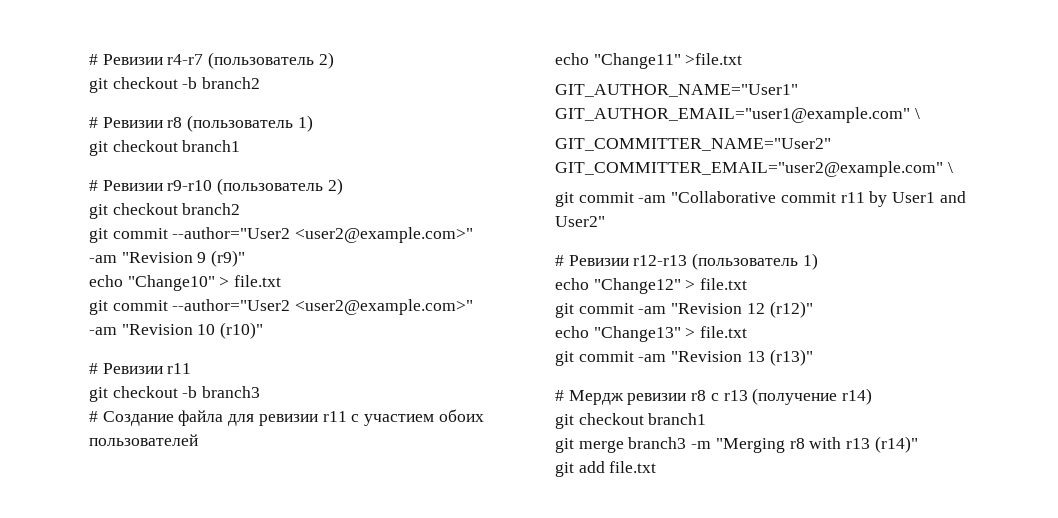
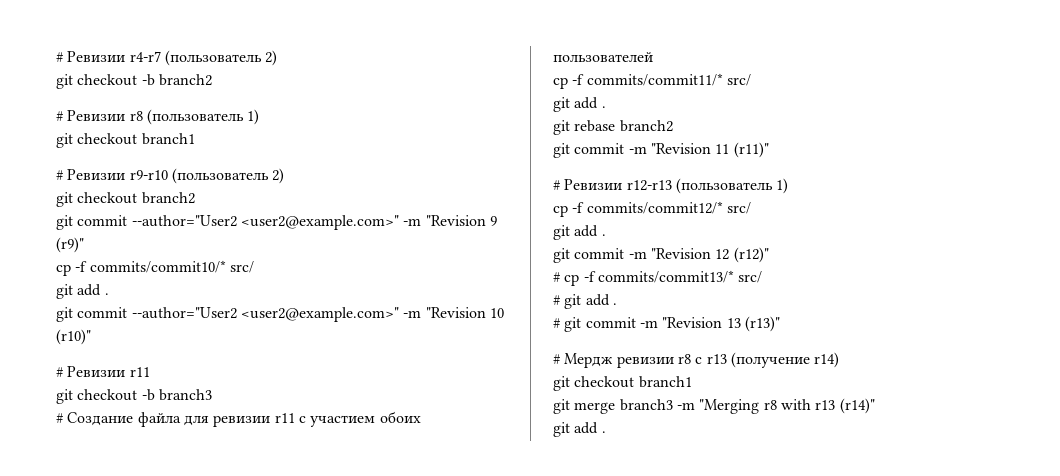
- git commit --author="User2 <user2@example.com>" -am "Revision 9 (r9)"
+ git commit --author="User2 <user2@example.com>" -m "Revision 9 (r9)"
- echo "Change10" > file.txt
- git commit --author="User2 <user2@example.com>" -am "Revision 10 (r10)"
+ cp -f commits/commit10/* src/
+ git add .
+ git commit --author="User2 <user2@example.com>" -m "Revision 10 (r10)"
- echo "Change11" >file.txt
- GIT_AUTHOR_NAME="User1" GIT_AUTHOR_EMAIL="user1@example.com" \
- GIT_COMMITTER_NAME="User2" GIT_COMMITTER_EMAIL="user2@example.com" \
- git commit -am "Collaborative commit r11 by User1 and User2"
+ cp -f commits/commit11/* src/
+ git add .
+ git rebase branch2
+ git commit -m "Revision 11 (r11)"
- echo "Change12" > file.txt
- git commit -am "Revision 12 (r12)"
+ cp -f commits/commit12/* src/
+ git add .
+ git commit -m "Revision 12 (r12)"
- echo "Change13" > file.txt
- git commit -am "Revision 13 (r13)"
+ # cp -f commits/commit13/* src/
+ # git add .
+ # git commit -m "Revision 13 (r13)"
  git merge branch3 -m "Merging r8 with r13 (r14)"
- git add file.txt
+ git add .

